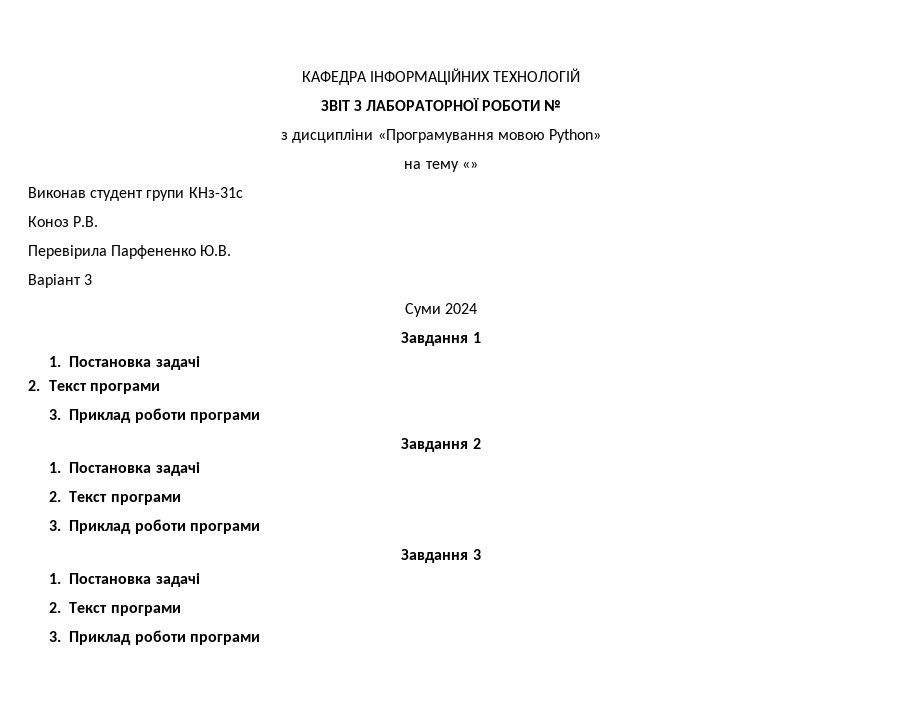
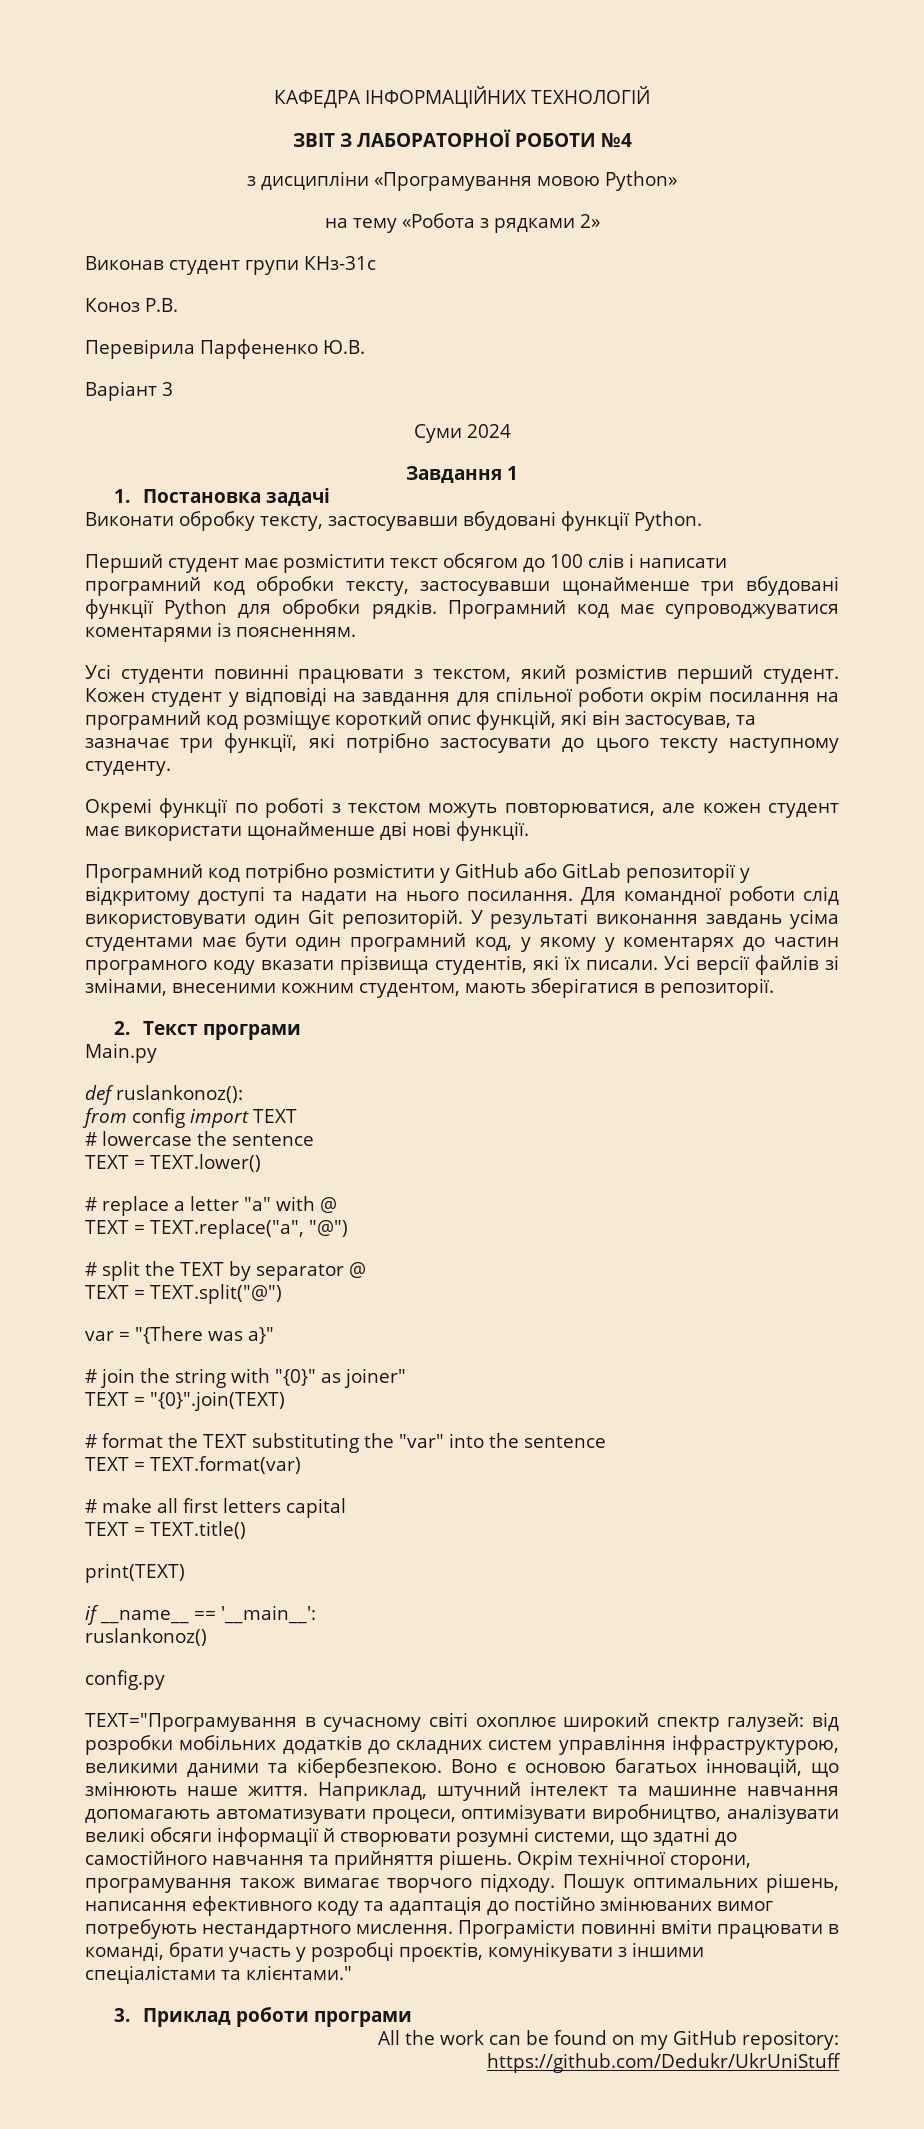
- ЗВІТ З ЛАБОРАТОРНОЇ РОБОТИ №
+ ЗВІТ З ЛАБОРАТОРНОЇ РОБОТИ №4
- на тему «»
+ на тему «Робота з рядками 2»
  Завдання 1
  1. Постановка задачі
+ Виконати обробку тексту, застосувавши вбудовані функції Python.
+ Перший студент має розмістити текст обсягом до 100 слів і написати програмний код обробки тексту, застосувавши щонайменше три вбудовані функції Python для обробки рядків. Програмний код має супроводжуватися коментарями із поясненням.
+ Усі студенти повинні працювати з текстом, який розмістив перший студент. Кожен студент у відповіді на завдання для спільної роботи окрім посилання на програмний код розміщує короткий опис функцій, які він застосував, та зазначає три функції, які потрібно застосувати до цього тексту наступному студенту.
+ Окремі функції по роботі з текстом можуть повторюватися, але кожен студент має використати щонайменше дві нові функції.
+ Програмний код потрібно розмістити у GitHub або GitLab репозиторії у відкритому доступі та надати на нього посилання. Для командної роботи слід використовувати один Git репозиторій. У результаті виконання завдань усіма студентами має бути один програмний код, у якому у коментарях до частин програмного коду вказати прізвища студентів, які їх писали. Усі версії файлів зі змінами, внесеними кожним студентом, мають зберігатися в репозиторії.
  2. Текст програми
+ Main.py
+ def ruslankonoz():
+ from config import TEXT
+ # lowercase the sentence
+ TEXT = TEXT.lower()
+ # replace a letter "a" with @
+ TEXT = TEXT.replace("а", "@")
+ # split the TEXT by separator @
+ TEXT = TEXT.split("@")
+ var = "{There was a}"
+ # join the string with "{0}" as joiner"
+ TEXT = "{0}".join(TEXT)
+ # format the TEXT substituting the "var" into the sentence
+ TEXT = TEXT.format(var)
+ # make all first letters capital
+ TEXT = TEXT.title()
+ print(TEXT)
+ if __name__ == '__main__':
+ ruslankonoz()
+ config.py
+ TEXT="Програмування в сучасному світі охоплює широкий спектр галузей: від розробки мобільних додатків до складних систем управління інфраструктурою, великими даними та кібербезпекою. Воно є основою багатьох інновацій, що змінюють наше життя. Наприклад, штучний інтелект та машинне навчання допомагають автоматизувати процеси, оптимізувати виробництво, аналізувати великі обсяги інформації й створювати розумні системи, що здатні до самостійного навчання та прийняття рішень. Окрім технічної сторони, програмування також вимагає творчого підходу. Пошук оптимальних рішень, написання ефективного коду та адаптація до постійно змінюваних вимог потребують нестандартного мислення. Програмісти повинні вміти працювати в команді, брати участь у розробці проєктів, комунікувати з іншими спеціалістами та клієнтами."
  3. Приклад роботи програми
- Завдання 2
- 1. Постановка задачі
- 2. Текст програми
- 3. Приклад роботи програми
- Завдання 3
- 1. Постановка задачі
- 2. Текст програми
- 3. Приклад роботи програми
+ All the work can be found on my GitHub repository: https://github.com/Dedukr/UkrUniStuff

